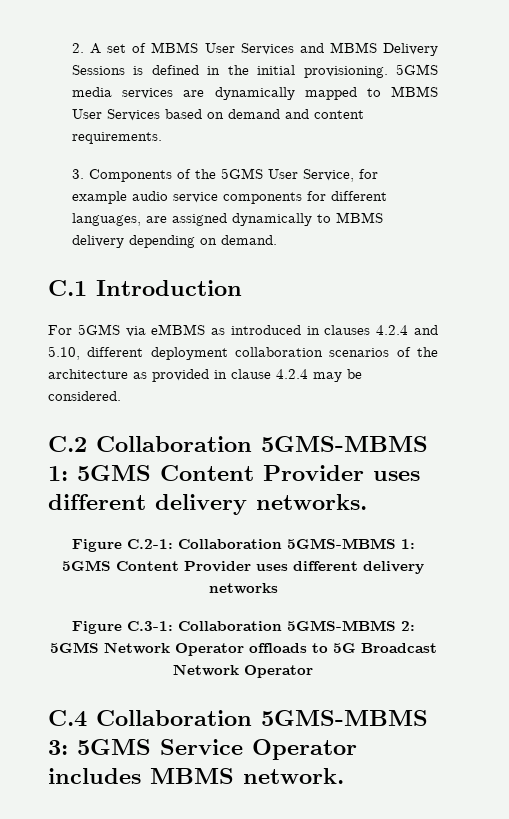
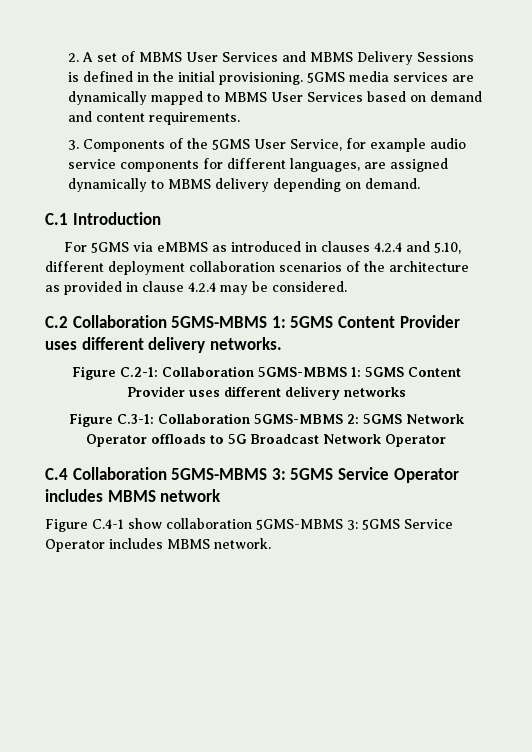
- C.4 Collaboration 5GMS-MBMS 3: 5GMS Service Operator includes MBMS network.
+ C.4 Collaboration 5GMS-MBMS 3: 5GMS Service Operator includes MBMS network
+ Figure C.4-1 show collaboration 5GMS-MBMS 3: 5GMS Service Operator includes MBMS network.

